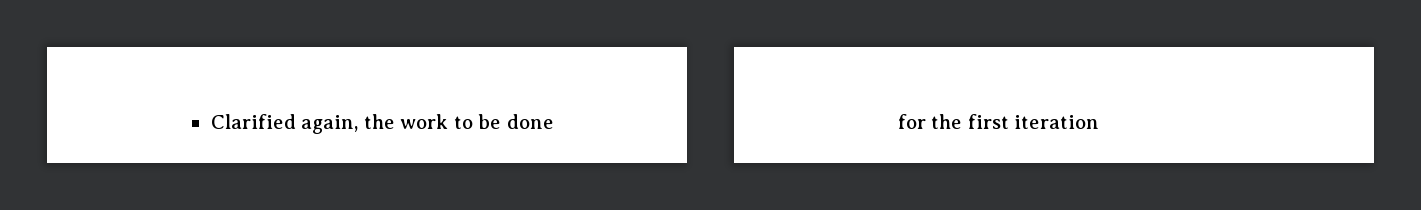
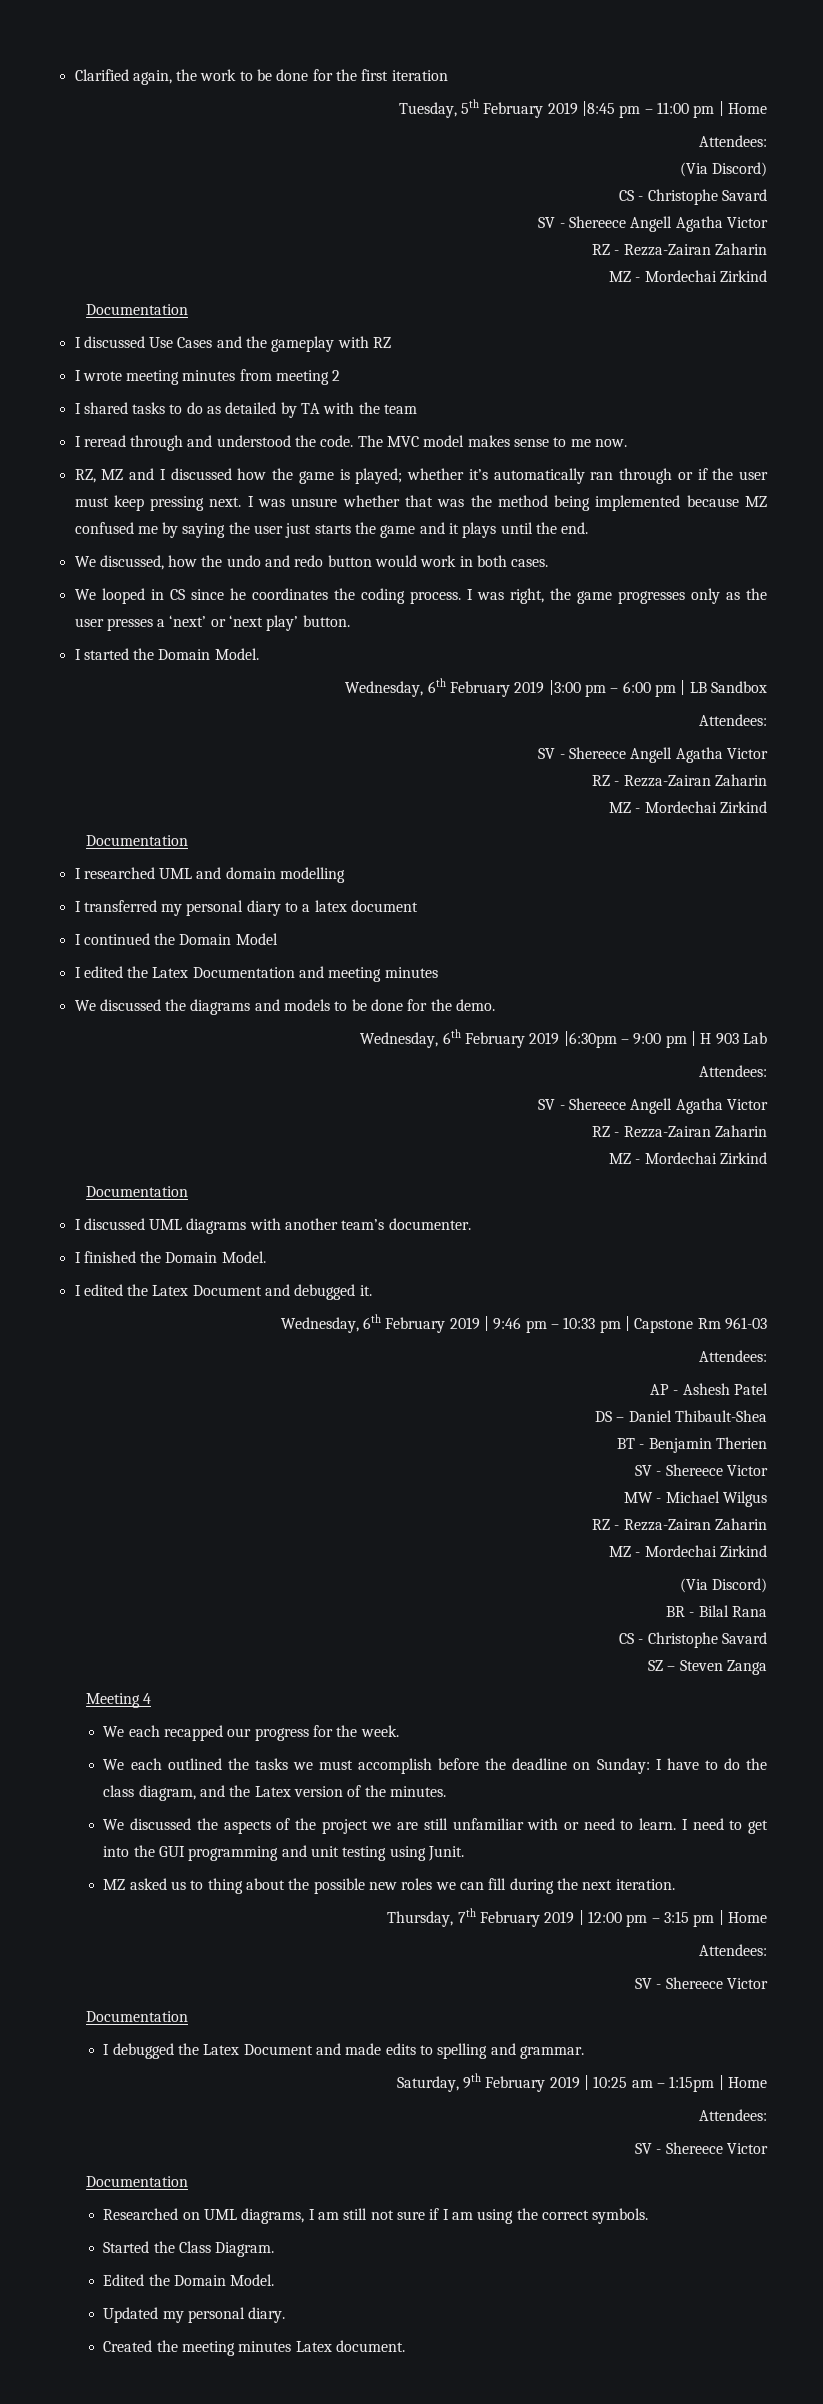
+ Tuesday, 5th February 2019 |8:45 pm – 11:00 pm | Home
+ Attendees:
+ (Via Discord)
+ CS - Christophe Savard
+ SV - Shereece Angell Agatha Victor
+ RZ - Rezza-Zairan Zaharin
+ MZ - Mordechai Zirkind
+ Documentation
+ I discussed Use Cases and the gameplay with RZ
+ I wrote meeting minutes from meeting 2
+ I shared tasks to do as detailed by TA with the team
+ I reread through and understood the code. The MVC model makes sense to me now.
+ RZ, MZ and I discussed how the game is played; whether it’s automatically ran through or if the user must keep pressing next. I was unsure whether that was the method being implemented because MZ confused me by saying the user just starts the game and it plays until the end.
+ We discussed, how the undo and redo button would work in both cases.
+ We looped in CS since he coordinates the coding process. I was right, the game progresses only as the user presses a ‘next’ or ‘next play’ button.
+ I started the Domain Model.
+ Wednesday, 6th February 2019 |3:00 pm – 6:00 pm | LB Sandbox
+ Attendees:
+ SV - Shereece Angell Agatha Victor
+ RZ - Rezza-Zairan Zaharin
+ MZ - Mordechai Zirkind
+ Documentation
+ I researched UML and domain modelling
+ I transferred my personal diary to a latex document
+ I continued the Domain Model
+ I edited the Latex Documentation and meeting minutes
+ We discussed the diagrams and models to be done for the demo.
+ Wednesday, 6th February 2019 |6:30pm – 9:00 pm | H 903 Lab
+ Attendees:
+ SV - Shereece Angell Agatha Victor
+ RZ - Rezza-Zairan Zaharin
+ MZ - Mordechai Zirkind
+ Documentation
+ I discussed UML diagrams with another team’s documenter.
+ I finished the Domain Model.
+ I edited the Latex Document and debugged it.
+ Wednesday, 6th February 2019 | 9:46 pm – 10:33 pm | Capstone Rm 961-03
+ Attendees:
+ AP - Ashesh Patel
+ DS – Daniel Thibault-Shea
+ BT - Benjamin Therien
+ SV - Shereece Victor
+ MW - Michael Wilgus
+ RZ - Rezza-Zairan Zaharin
+ MZ - Mordechai Zirkind
+ (Via Discord)
+ BR - Bilal Rana
+ CS - Christophe Savard
+ SZ – Steven Zanga
+ Meeting 4
+ We each recapped our progress for the week.
+ We each outlined the tasks we must accomplish before the deadline on Sunday: I have to do the class diagram, and the Latex version of the minutes.
+ We discussed the aspects of the project we are still unfamiliar with or need to learn. I need to get into the GUI programming and unit testing using Junit.
+ MZ asked us to thing about the possible new roles we can fill during the next iteration.
+ Thursday, 7th February 2019 | 12:00 pm – 3:15 pm | Home
+ Attendees:
+ SV - Shereece Victor
+ Documentation
+ I debugged the Latex Document and made edits to spelling and grammar.
+ Saturday, 9th February 2019 | 10:25 am – 1:15pm | Home
+ Attendees:
+ SV - Shereece Victor
+ Documentation
+ Researched on UML diagrams, I am still not sure if I am using the correct symbols.
+ Started the Class Diagram.
+ Edited the Domain Model.
+ Updated my personal diary.
+ Created the meeting minutes Latex document.

